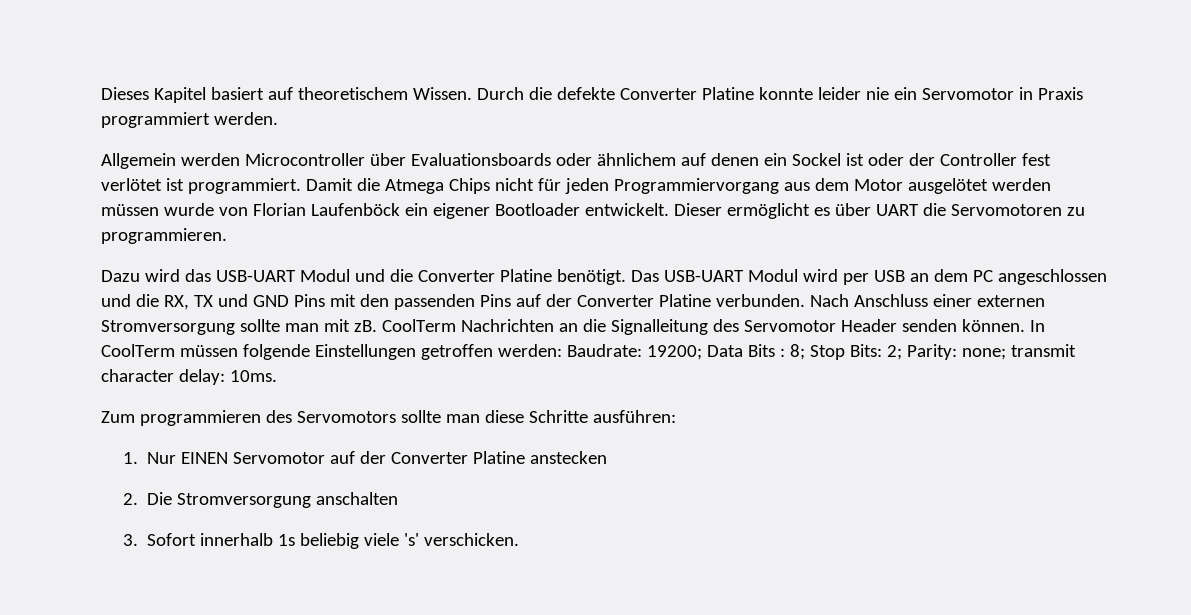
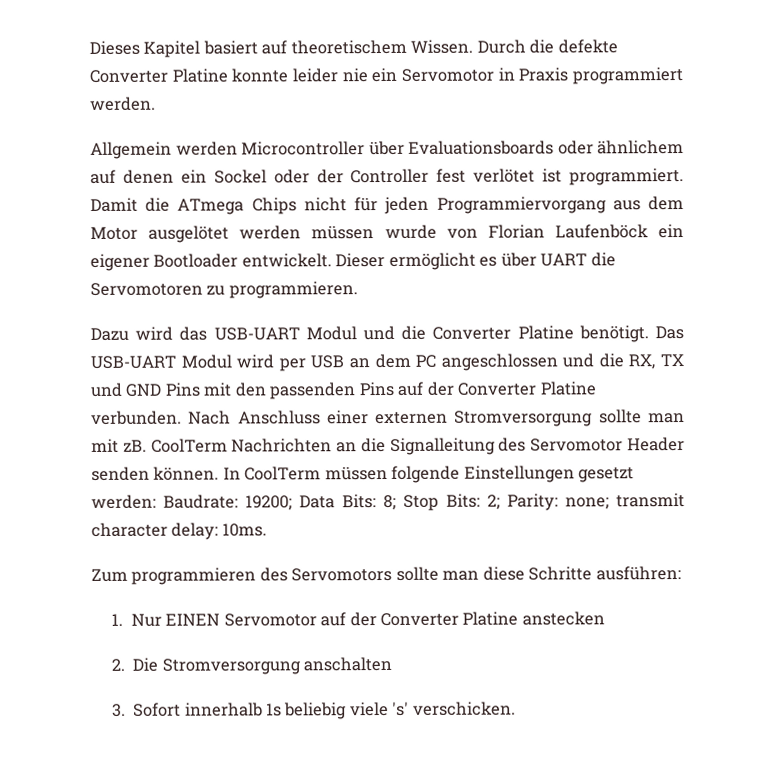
- Allgemein werden Microcontroller über Evaluationsboards oder ähnlichem auf denen ein Sockel ist oder der Controller fest verlötet ist programmiert.
+ Allgemein werden Microcontroller über Evaluationsboards oder ähnlichem auf denen ein Sockel oder der Controller fest verlötet ist programmiert.
- Damit die Atmega Chips nicht für jeden Programmiervorgang aus dem Motor ausgelötet werden müssen wurde von Florian Laufenböck ein eigener Bootloader entwickelt.
+ Damit die ATmega Chips nicht für jeden Programmiervorgang aus dem Motor ausgelötet werden müssen wurde von Florian Laufenböck ein eigener Bootloader entwickelt.
- In CoolTerm müssen folgende Einstellungen getroffen werden: Baudrate: 19200; Data Bits : 8; Stop Bits: 2; Parity: none; transmit character delay: 10ms.
+ In CoolTerm müssen folgende Einstellungen gesetzt werden: Baudrate: 19200; Data Bits: 8; Stop Bits: 2; Parity: none; transmit character delay: 10ms.

